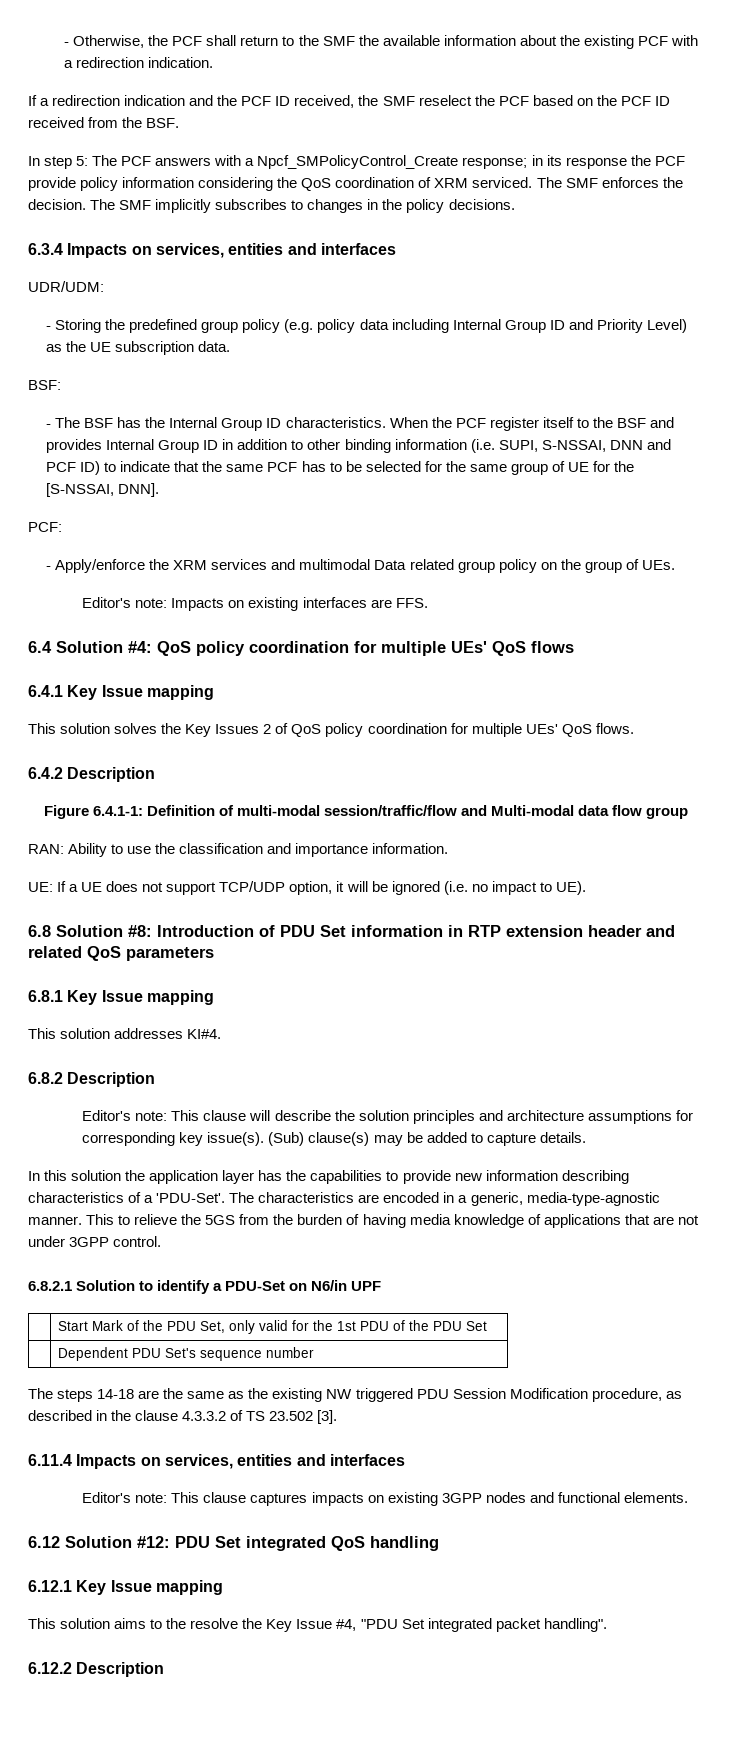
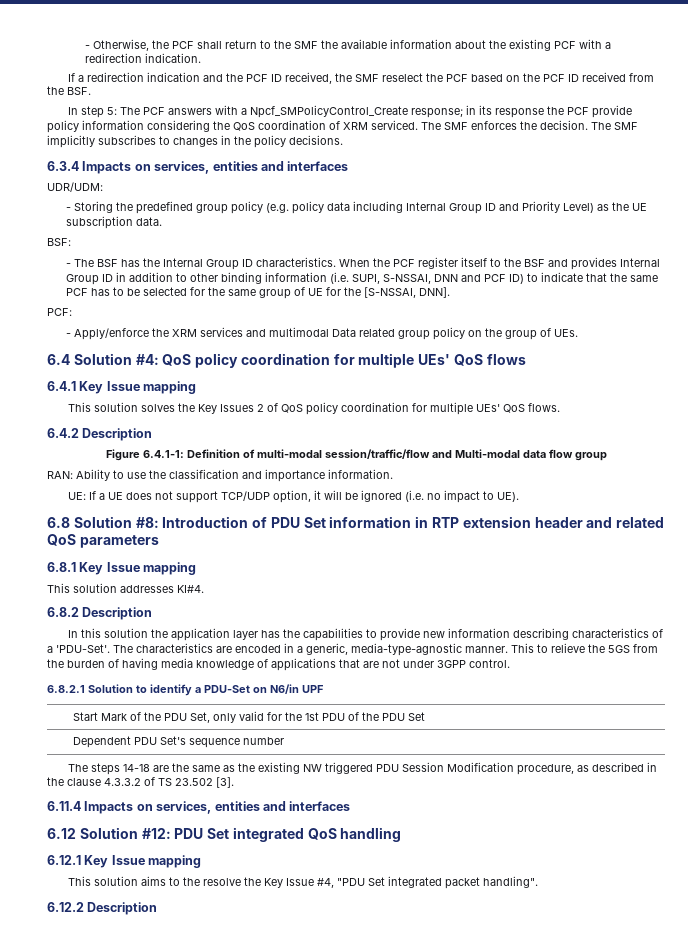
- Editor's note: Impacts on existing interfaces are FFS.
- Editor's note: This clause will describe the solution principles and architecture assumptions for corresponding key issue(s). (Sub) clause(s) may be added to capture details.
- Editor's note: This clause captures impacts on existing 3GPP nodes and functional elements.

